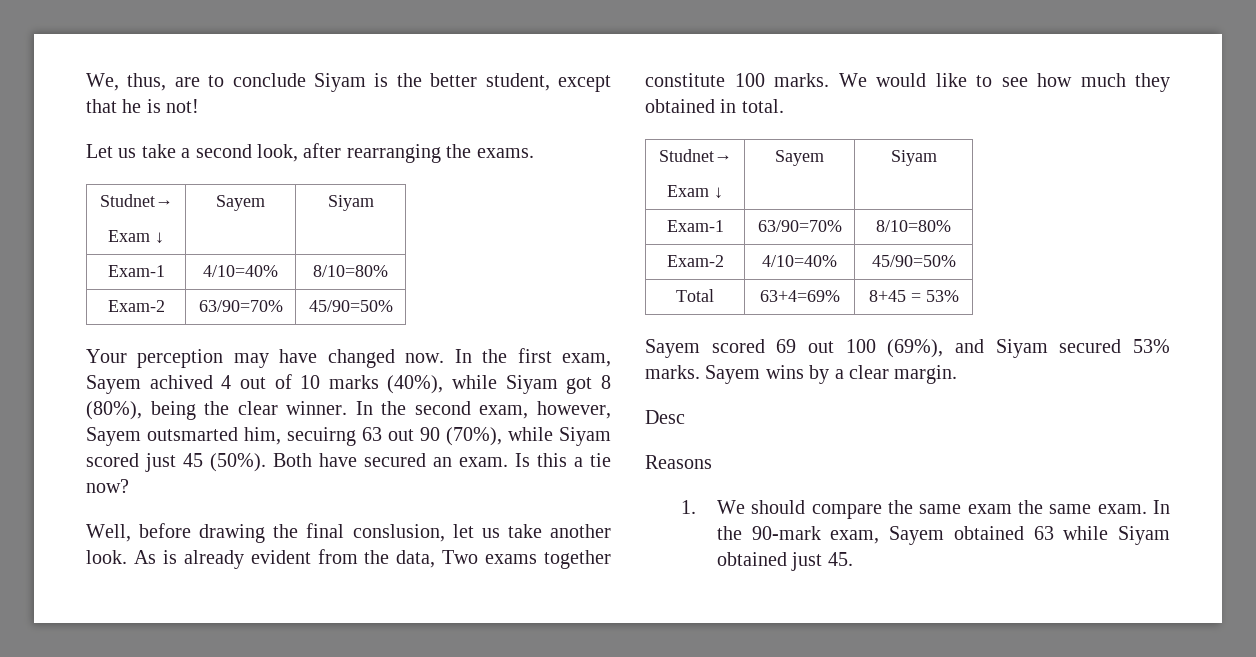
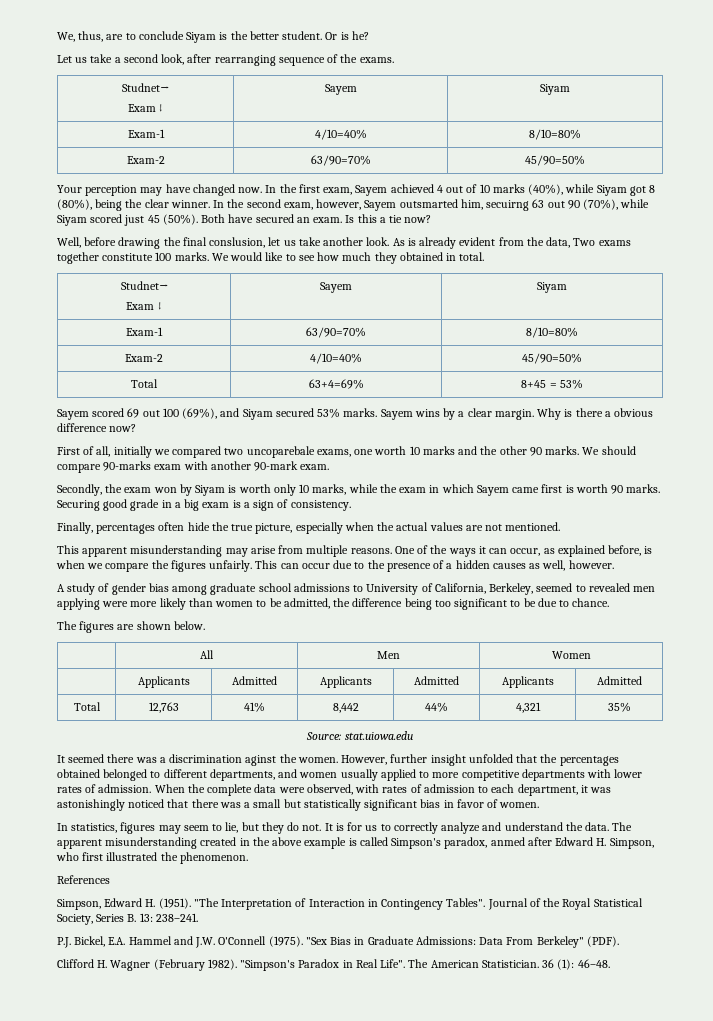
- We, thus, are to conclude Siyam is the better student, except that he is not!
+ We, thus, are to conclude Siyam is the better student. Or is he?
- Let us take a second look, after rearranging the exams.
+ Let us take a second look, after rearranging sequence of the exams.
- In the first exam, Sayem achived 4 out of 10 marks (40%), while Siyam got 8 (80%), being the clear winner.
+ In the first exam, Sayem achieved 4 out of 10 marks (40%), while Siyam got 8 (80%), being the clear winner.
- Sayem wins by a clear margin.
- Desc
- Reasons
- 1. We should compare the same exam the same exam. In the 90-mark exam, Sayem obtained 63 while Siyam obtained just 45.
+ Sayem wins by a clear margin. Why is there a obvious difference now?
+ First of all, initially we compared two uncoparebale exams, one worth 10 marks and the other 90 marks. We should compare 90-marks exam with another 90-mark exam.
+ Secondly, the exam won by Siyam is worth only 10 marks, while the exam in which Sayem came first is worth 90 marks. Securing good grade in a big exam is a sign of consistency.
+ Finally, percentages often hide the true picture, especially when the actual values are not mentioned.
+ This apparent misunderstanding may arise from multiple reasons. One of the ways it can occur, as explained before, is when we compare the figures unfairly. This can occur due to the presence of a hidden causes as well, however.
+ A study of gender bias among graduate school admissions to University of California, Berkeley, seemed to revealed men applying were more likely than women to be admitted, the difference being too significant to be due to chance.
+ The figures are shown below.
+ | All | Men | Women
+ | Applicants | Admitted | Applicants | Admitted | Applicants | Admitted
+ Total | 12,763 | 41% | 8,442 | 44% | 4,321 | 35%
+ Source: stat.uiowa.edu
+ It seemed there was a discrimination aginst the women. However, further insight unfolded that the percentages obtained belonged to different departments, and women usually applied to more competitive departments with lower rates of admission. When the complete data were observed, with rates of admission to each department, it was astonishingly noticed that there was a small but statistically significant bias in favor of women.
+ In statistics, figures may seem to lie, but they do not. It is for us to correctly analyze and understand the data. The apparent misunderstanding created in the above example is called Simpson's paradox, anmed after Edward H. Simpson, who first illustrated the phenomenon.
+ References
+ Simpson, Edward H. (1951). "The Interpretation of Interaction in Contingency Tables". Journal of the Royal Statistical Society, Series B. 13: 238–241.
+ P.J. Bickel, E.A. Hammel and J.W. O'Connell (1975). "Sex Bias in Graduate Admissions: Data From Berkeley" (PDF).
+ Clifford H. Wagner (February 1982). "Simpson's Paradox in Real Life". The American Statistician. 36 (1): 46–48.

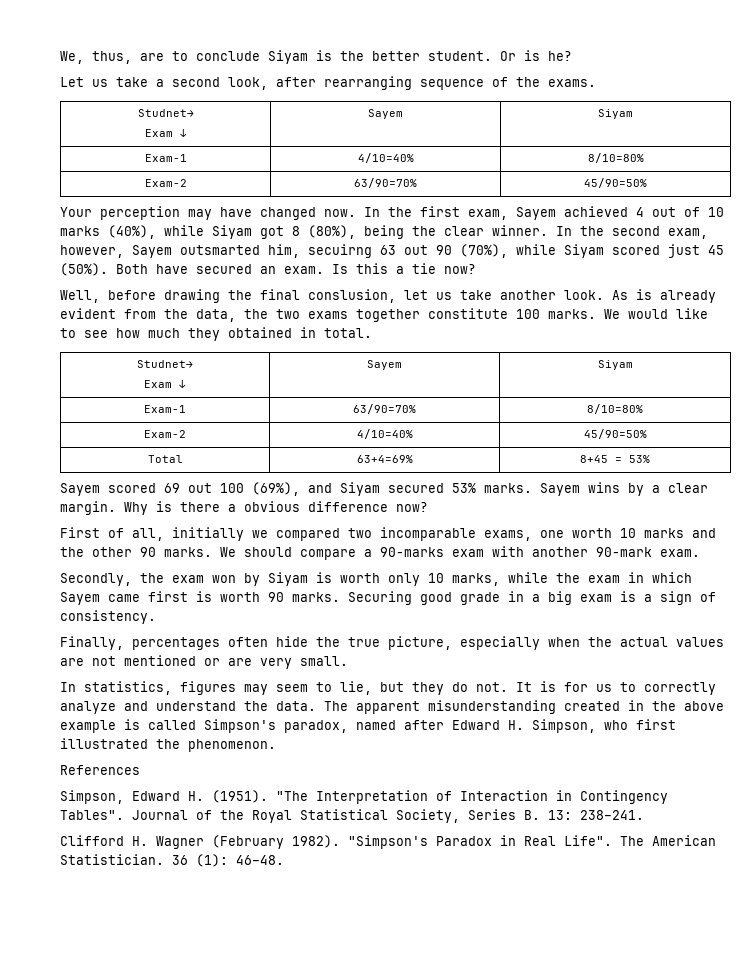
- As is already evident from the data, Two exams together constitute 100 marks.
+ As is already evident from the data, the two exams together constitute 100 marks.
- First of all, initially we compared two uncoparebale exams, one worth 10 marks and the other 90 marks.
+ First of all, initially we compared two incomparable exams, one worth 10 marks and the other 90 marks.
- We should compare 90-marks exam with another 90-mark exam.
+ We should compare a 90-marks exam with another 90-mark exam.
- Finally, percentages often hide the true picture, especially when the actual values are not mentioned.
- This apparent misunderstanding may arise from multiple reasons. One of the ways it can occur, as explained before, is when we compare the figures unfairly. This can occur due to the presence of a hidden causes as well, however.
- A study of gender bias among graduate school admissions to University of California, Berkeley, seemed to revealed men applying were more likely than women to be admitted, the difference being too significant to be due to chance.
- The figures are shown below.
- | All | Men | Women
- | Applicants | Admitted | Applicants | Admitted | Applicants | Admitted
- Total | 12,763 | 41% | 8,442 | 44% | 4,321 | 35%
- Source: stat.uiowa.edu
- It seemed there was a discrimination aginst the women. However, further insight unfolded that the percentages obtained belonged to different departments, and women usually applied to more competitive departments with lower rates of admission. When the complete data were observed, with rates of admission to each department, it was astonishingly noticed that there was a small but statistically significant bias in favor of women.
+ Finally, percentages often hide the true picture, especially when the actual values are not mentioned or are very small.
- The apparent misunderstanding created in the above example is called Simpson's paradox, anmed after Edward H. Simpson, who first illustrated the phenomenon.
+ The apparent misunderstanding created in the above example is called Simpson's paradox, named after Edward H. Simpson, who first illustrated the phenomenon.
- P.J. Bickel, E.A. Hammel and J.W. O'Connell (1975). "Sex Bias in Graduate Admissions: Data From Berkeley" (PDF).

